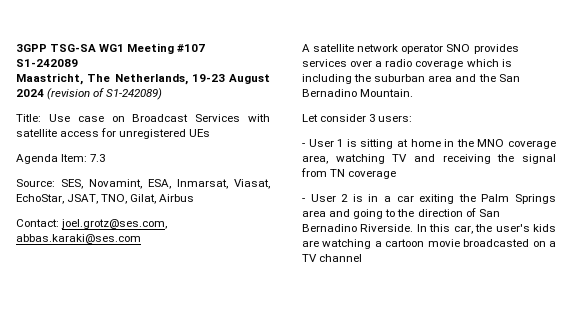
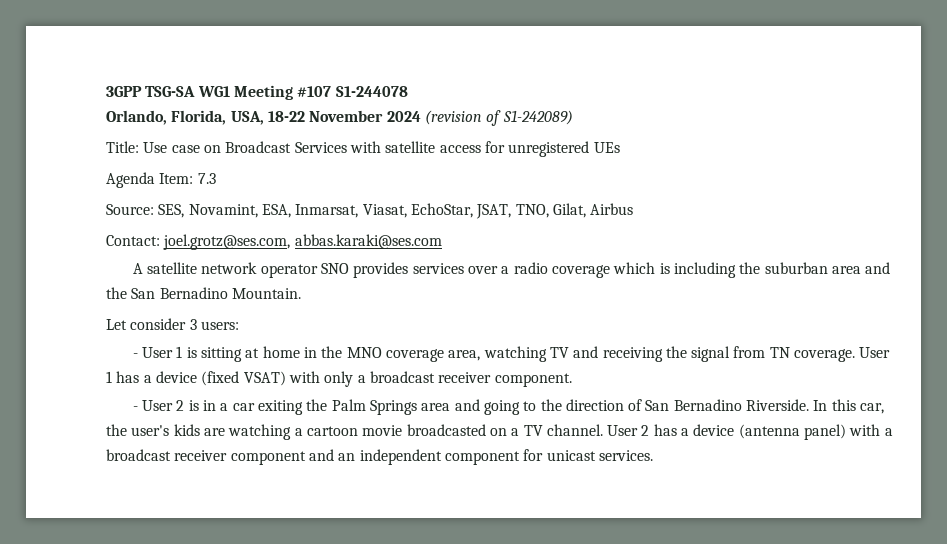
- 3GPP TSG-SA WG1 Meeting #107 S1-242089
- Maastricht, The Netherlands, 19-23 August 2024 (revision of S1-242089)
+ 3GPP TSG-SA WG1 Meeting #107 S1-244078
+ Orlando, Florida, USA, 18-22 November 2024 (revision of S1-242089)
- - User 1 is sitting at home in the MNO coverage area, watching TV and receiving the signal from TN coverage
+ - User 1 is sitting at home in the MNO coverage area, watching TV and receiving the signal from TN coverage. User 1 has a device (fixed VSAT) with only a broadcast receiver component.
- In this car, the user's kids are watching a cartoon movie broadcasted on a TV channel
+ In this car, the user's kids are watching a cartoon movie broadcasted on a TV channel. User 2 has a device (antenna panel) with a broadcast receiver component and an independent component for unicast services.

